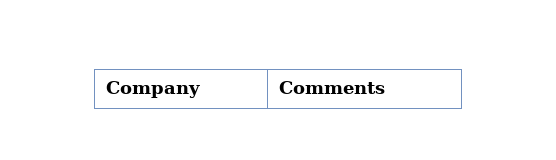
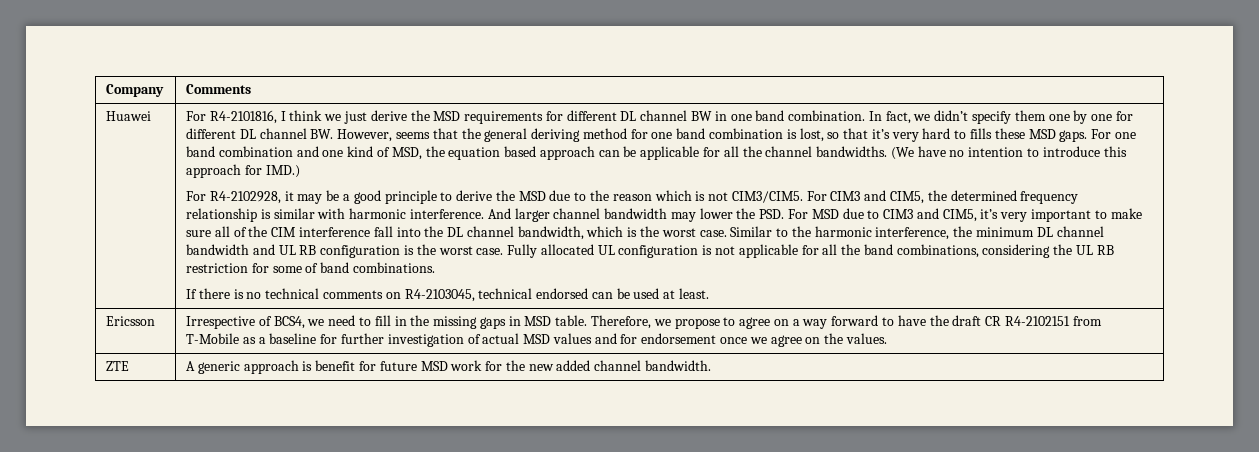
+ Huawei | For R4-2101816, I think we just derive the MSD requirements for different DL channel BW in one band combination. In fact, we didn’t specify them one by one for different DL channel BW. However, seems that the general deriving method for one band combination is lost, so that it’s very hard to fills these MSD gaps. For one band combination and one kind of MSD, the equation based approach can be applicable for all the channel bandwidths. (We have no intention to introduce this approach for IMD.)
+ For R4-2102928, it may be a good principle to derive the MSD due to the reason which is not CIM3/CIM5. For CIM3 and CIM5, the determined frequency relationship is similar with harmonic interference. And larger channel bandwidth may lower the PSD. For MSD due to CIM3 and CIM5, it’s very important to make sure all of the CIM interference fall into the DL channel bandwidth, which is the worst case. Similar to the harmonic interference, the minimum DL channel bandwidth and UL RB configuration is the worst case. Fully allocated UL configuration is not applicable for all the band combinations, considering the UL RB restriction for some of band combinations.
+ If there is no technical comments on R4-2103045, technical endorsed can be used at least.
+ Ericsson | Irrespective of BCS4, we need to fill in the missing gaps in MSD table. Therefore, we propose to agree on a way forward to have the draft CR R4-2102151 from T-Mobile as a baseline for further investigation of actual MSD values and for endorsement once we agree on the values.
+ ZTE | A generic approach is benefit for future MSD work for the new added channel bandwidth.

